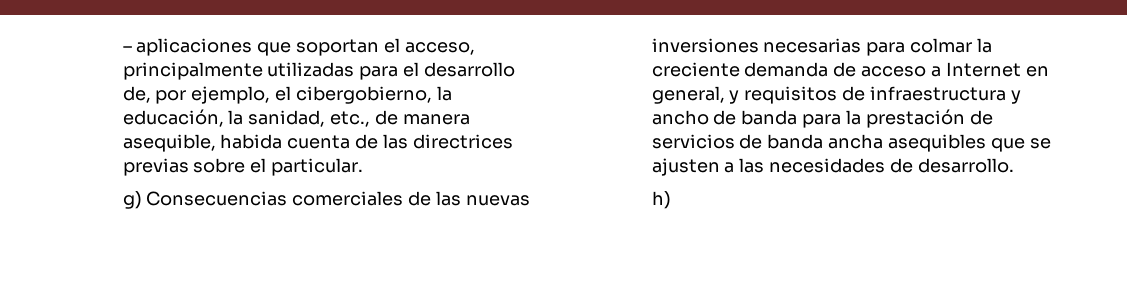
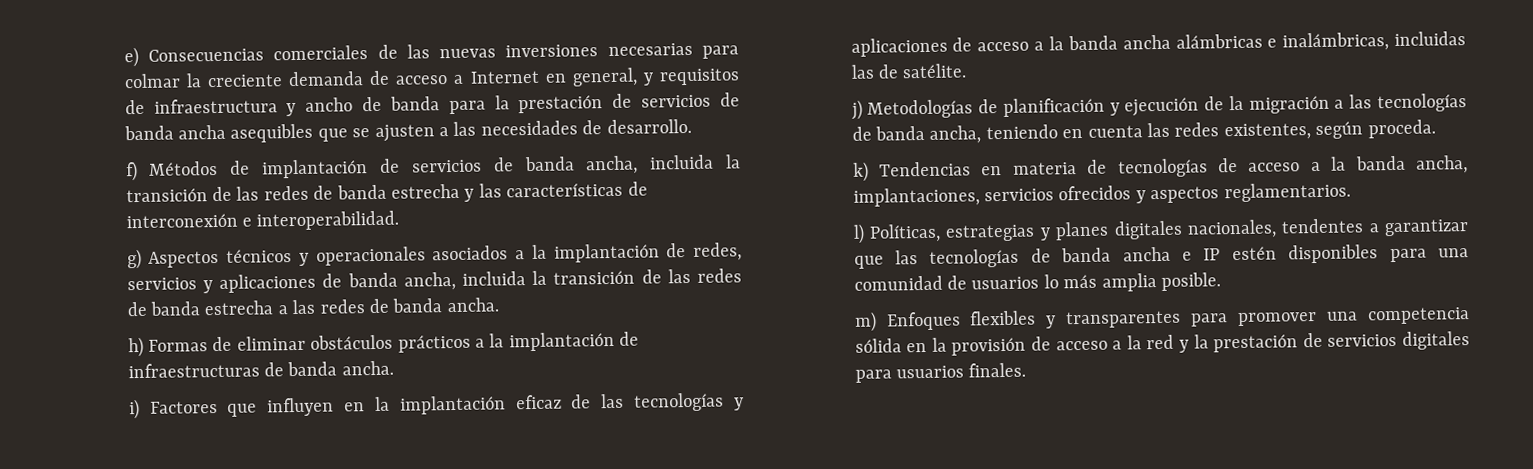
- – aplicaciones que soportan el acceso, principalmente utilizadas para el desarrollo de, por ejemplo, el cibergobierno, la educación, la sanidad, etc., de manera asequible, habida cuenta de las directrices previas sobre el particular.
- g) Consecuencias comerciales de las nuevas inversiones necesarias para colmar la creciente demanda de acceso a Internet en general, y requisitos de infraestructura y ancho de banda para la prestación de servicios de banda ancha asequibles que se ajusten a las necesidades de desarrollo.
+ e) Consecuencias comerciales de las nuevas inversiones necesarias para colmar la creciente demanda de acceso a Internet en general, y requisitos de infraestructura y ancho de banda para la prestación de servicios de banda ancha asequibles que se ajusten a las necesidades de desarrollo.
- h)
+ f) Métodos de implantación de servicios de banda ancha, incluida la transición de las redes de banda estrecha y las características de interconexión e interoperabilidad.
+ g) Aspectos técnicos y operacionales asociados a la implantación de redes, servicios y aplicaciones de banda ancha, incluida la transición de las redes de banda estrecha a las redes de banda ancha.
+ h) Formas de eliminar obstáculos prácticos a la implantación de infraestructuras de banda ancha.
+ i) Factores que influyen en la implantación eficaz de las tecnologías y aplicaciones de acceso a la banda ancha alámbricas e inalámbricas, incluidas las de satélite.
+ j) Metodologías de planificación y ejecución de la migración a las tecnologías de banda ancha, teniendo en cuenta las redes existentes, según proceda.
+ k) Tendencias en materia de tecnologías de acceso a la banda ancha, implantaciones, servicios ofrecidos y aspectos reglamentarios.
+ l) Políticas, estrategias y planes digitales nacionales, tendentes a garantizar que las tecnologías de banda ancha e IP estén disponibles para una comunidad de usuarios lo más amplia posible.
+ m) Enfoques flexibles y transparentes para promover una competencia sólida en la provisión de acceso a la red y la prestación de servicios digitales para usuarios finales.

